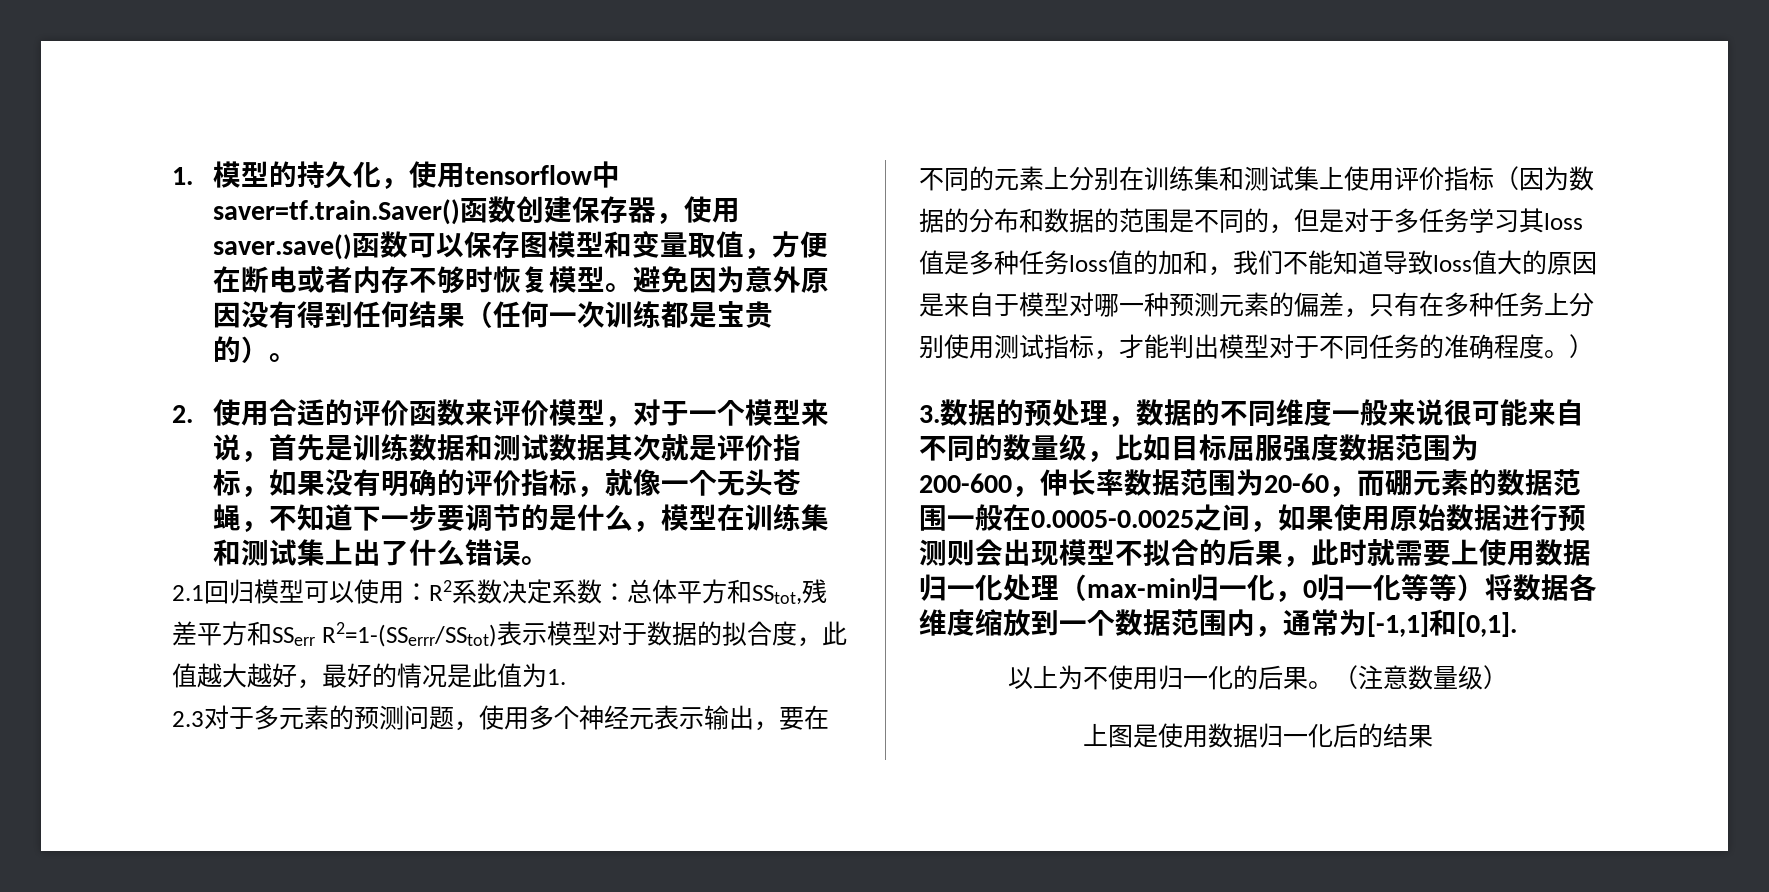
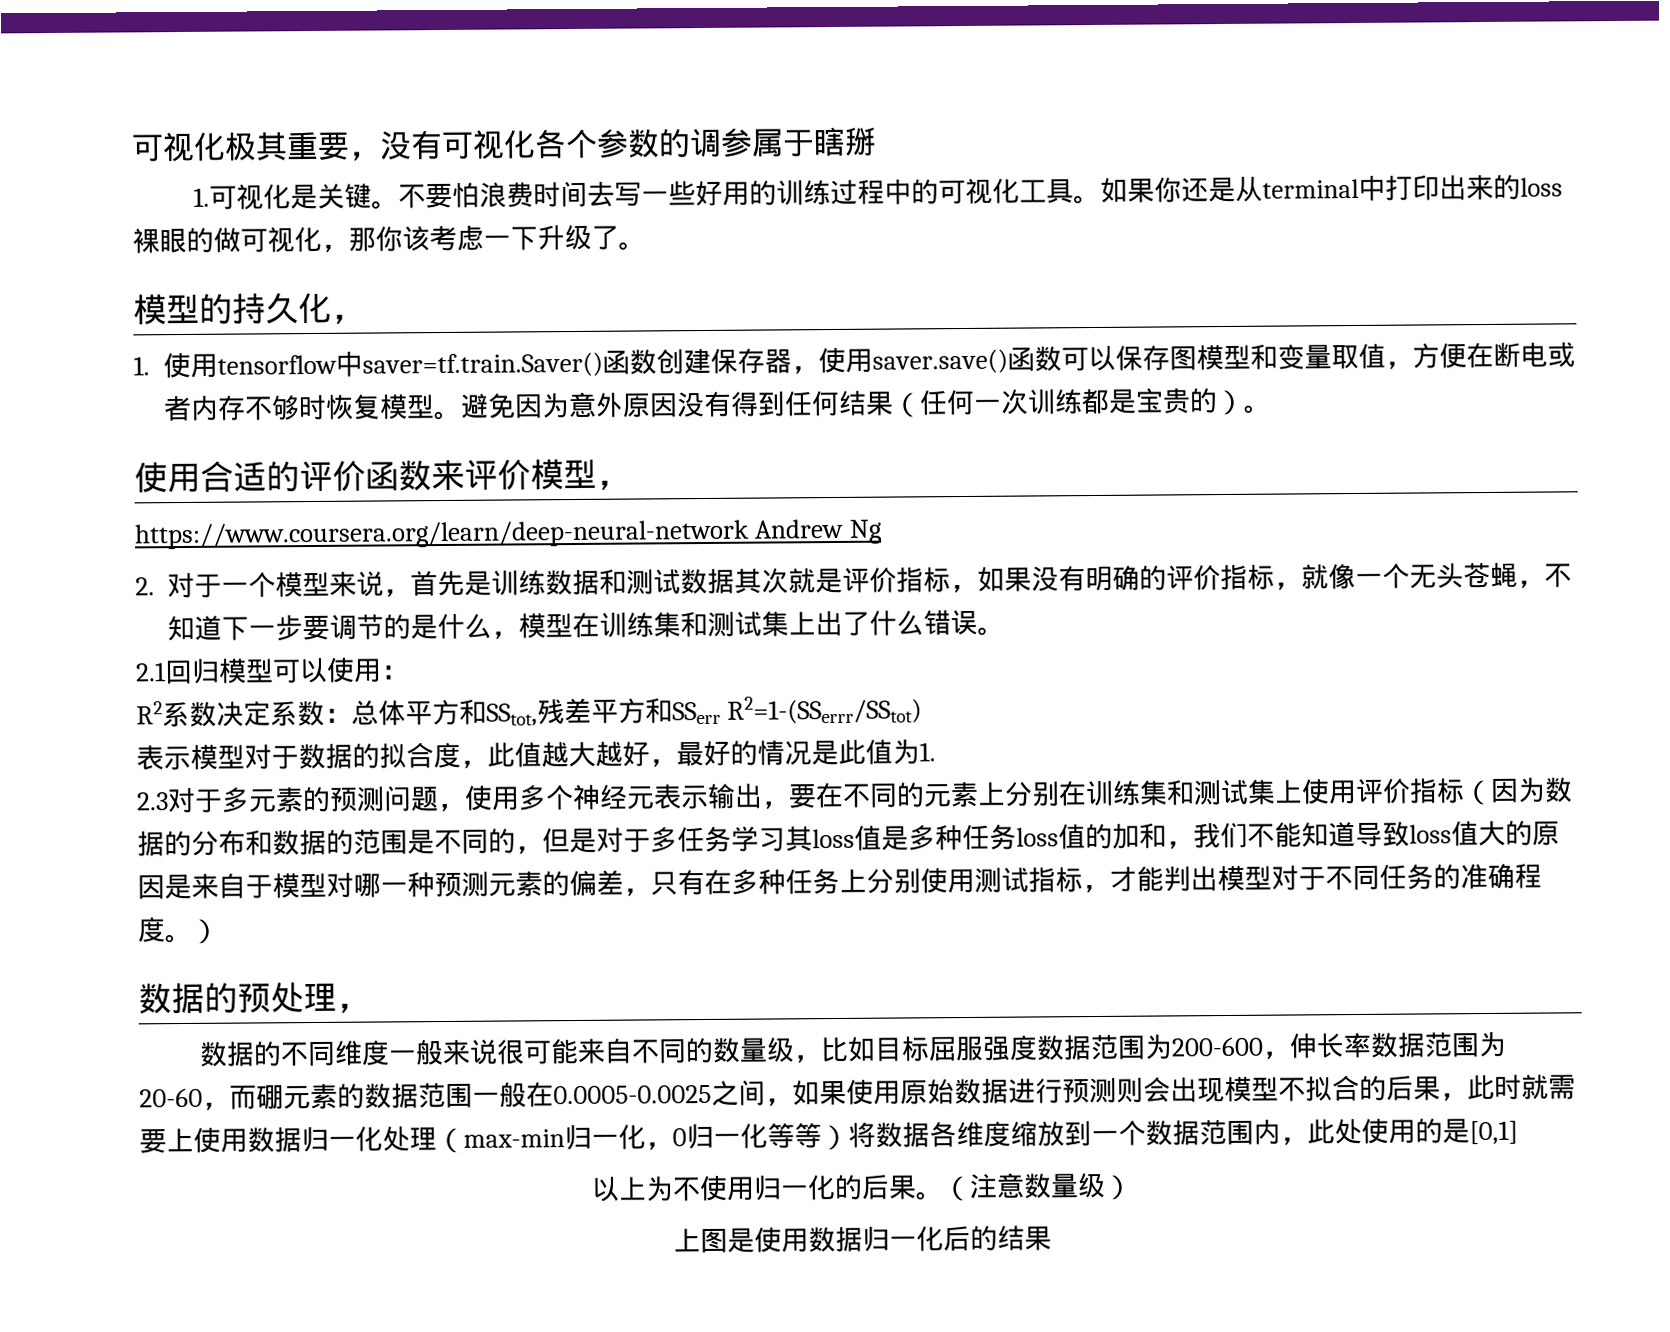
- 1.模型的持久化，使用tensorflow中saver=tf.train.Saver()函数创建保存器，使用saver.save()函数可以保存图模型和变量取值，方便在断电或者内存不够时恢复模型。
+ 可视化极其重要，没有可视化各个参数的调参属于瞎掰
+ 1.可视化是关键。不要怕浪费时间去写一些好用的训练过程中的可视化工具。如果你还是从terminal中打印出来的loss裸眼的做可视化，那你该考虑一下升级了。
+ 模型的持久化，
+ 1.使用tensorflow中saver=tf.train.Saver()函数创建保存器，使用saver.save()函数可以保存图模型和变量取值，方便在断电或者内存不够时恢复模型。
- 2.使用合适的评价函数来评价模型，对于一个模型来说，首先是训练数据和测试数据其次就是评价指标，如果没有明确的评价指标，就像一个无头苍蝇，不知道下一步要调节的是什么，模型在训练集和测试集上出了什么错误。
+ 使用合适的评价函数来评价模型，
+ https://www.coursera.org/learn/deep-neural-network Andrew Ng
+ 2.对于一个模型来说，首先是训练数据和测试数据其次就是评价指标，如果没有明确的评价指标，就像一个无头苍蝇，不知道下一步要调节的是什么，模型在训练集和测试集上出了什么错误。
- 2.1回归模型可以使用：R2系数决定系数：总体平方和SStot,残差平方和SSerr R2=1-(SSerrr/SStot)表示模型对于数据的拟合度，此值越大越好，最好的情况是此值为1.
+ 2.1回归模型可以使用：
+ R2系数决定系数：总体平方和SStot,残差平方和SSerr R2=1-(SSerrr/SStot)
+ 表示模型对于数据的拟合度，此值越大越好，最好的情况是此值为1.
- 3.数据的预处理，数据的不同维度一般来说很可能来自不同的数量级，比如目标屈服强度数据范围为200-600，伸长率数据范围为20-60，而硼元素的数据范围一般在0.0005-0.0025之间，如果使用原始数据进行预测则会出现模型不拟合的后果，此时就需要上使用数据归一化处理（max-min归一化，0归一化等等）将数据各维度缩放到一个数据范围内，通常为[-1,1]和[0,1].
+ 数据的预处理，
+ 数据的不同维度一般来说很可能来自不同的数量级，比如目标屈服强度数据范围为200-600，伸长率数据范围为20-60，而硼元素的数据范围一般在0.0005-0.0025之间，如果使用原始数据进行预测则会出现模型不拟合的后果，此时就需要上使用数据归一化处理（max-min归一化，0归一化等等）将数据各维度缩放到一个数据范围内，此处使用的是[0,1]

